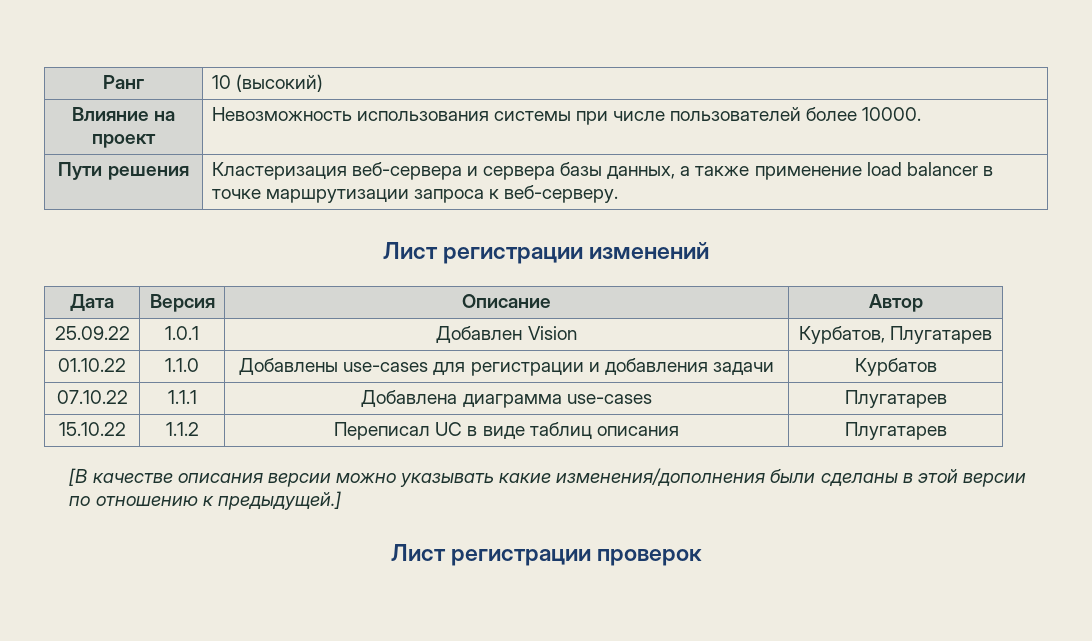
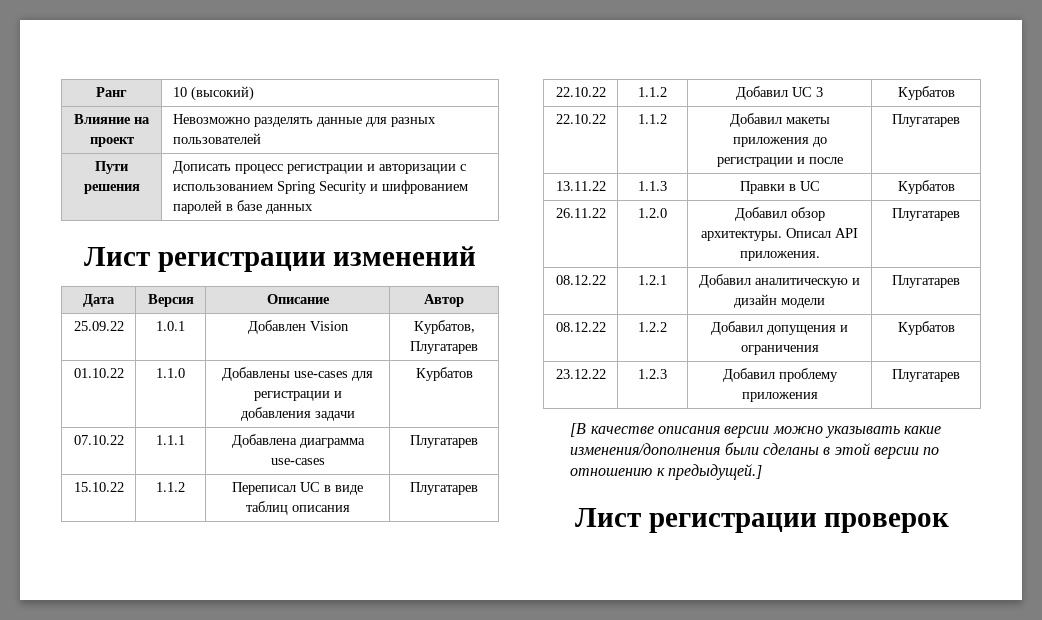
- Влияние на проект | Невозможность использования системы при числе пользователей более 10000.
+ Влияние на проект | Невозможно разделять данные для разных пользователей
- Пути решения | Кластеризация веб-сервера и сервера базы данных, а также применение load balancer в точке маршрутизации запроса к веб-серверу.
+ Пути решения | Дописать процесс регистрации и авторизации с использованием Spring Security и шифрованием паролей в базе данных
+ 22.10.22 | 1.1.2 | Добавил UC 3 | Курбатов
+ 22.10.22 | 1.1.2 | Добавил макеты приложения до регистрации и после | Плугатарев
+ 13.11.22 | 1.1.3 | Правки в UC | Курбатов
+ 26.11.22 | 1.2.0 | Добавил обзор архитектуры. Описал API приложения. | Плугатарев
+ 08.12.22 | 1.2.1 | Добавил аналитическую и дизайн модели | Плугатарев
+ 08.12.22 | 1.2.2 | Добавил допущения и ограничения | Курбатов
+ 23.12.22 | 1.2.3 | Добавил проблему приложения | Плугатарев

